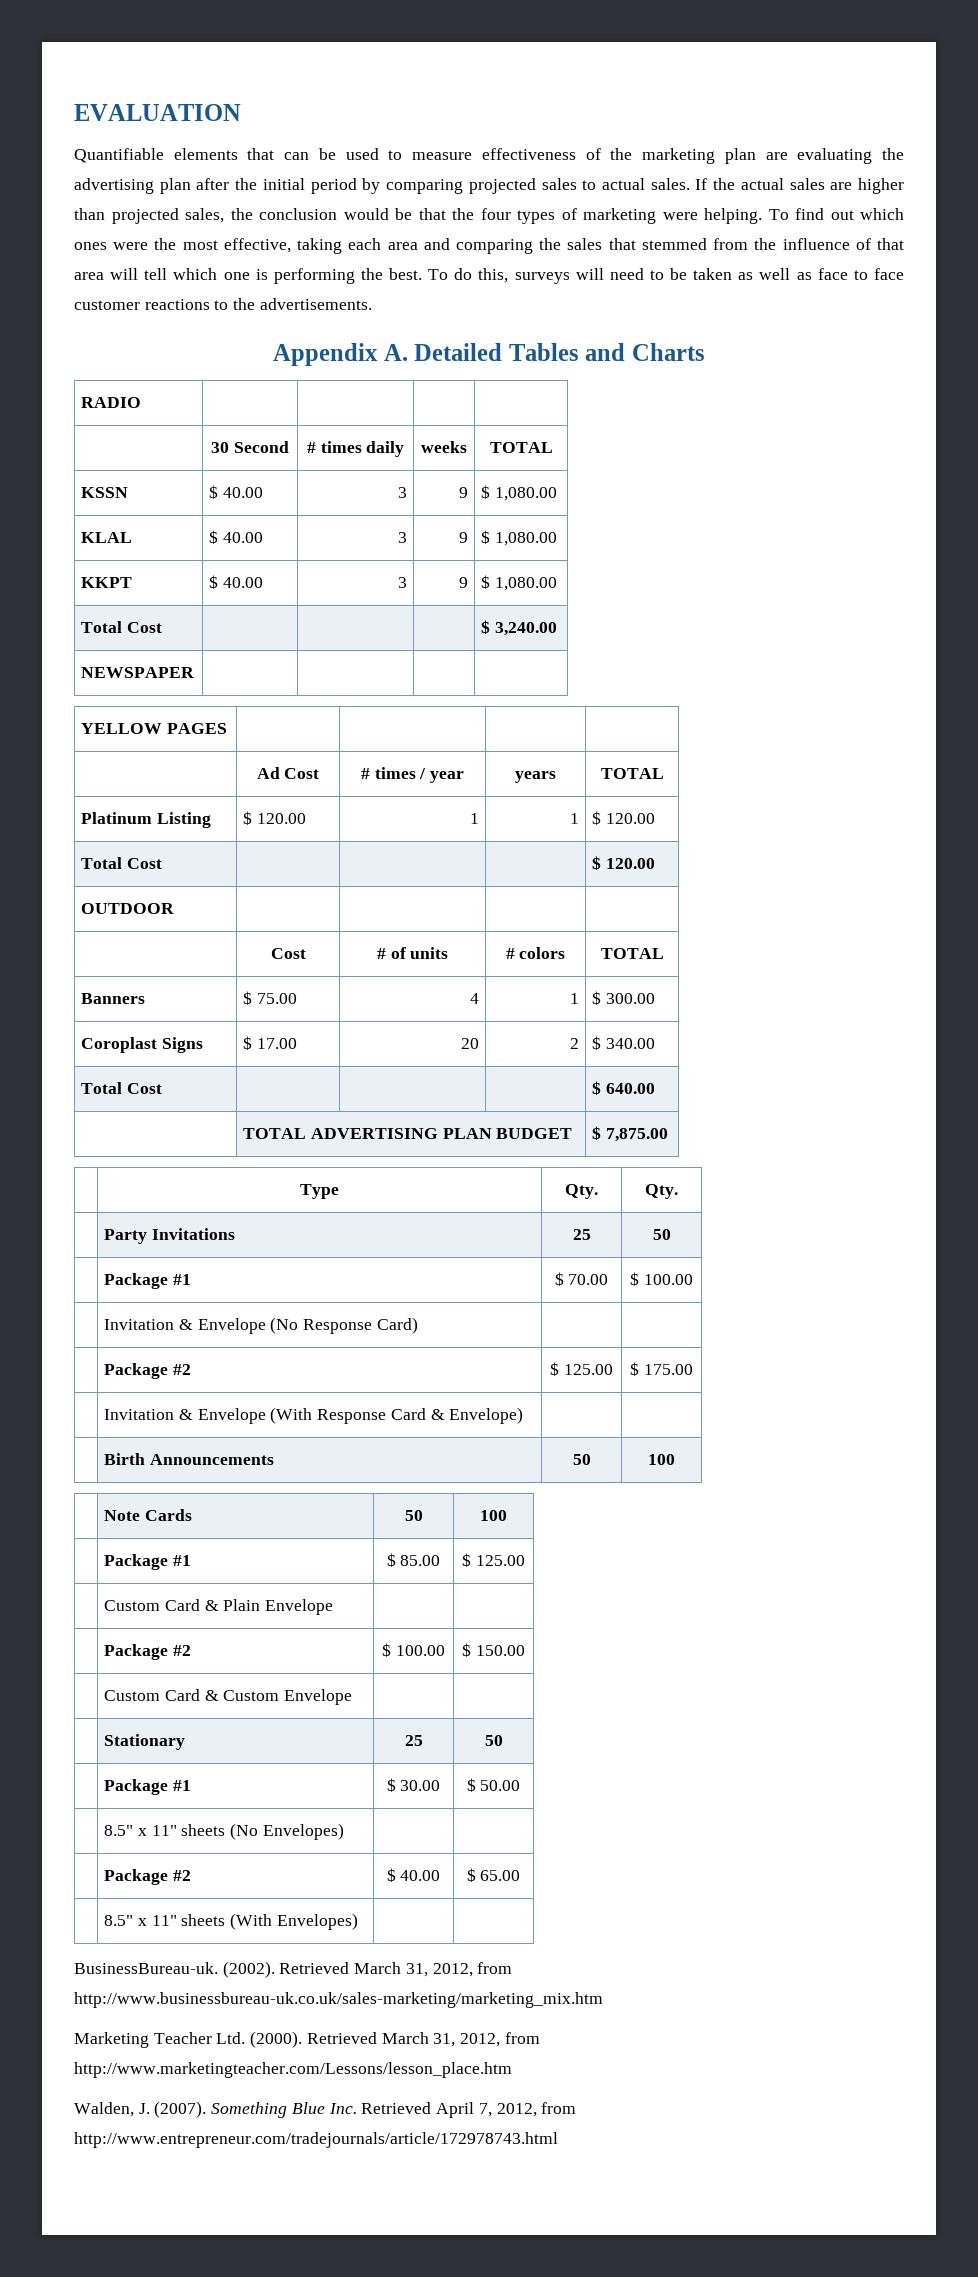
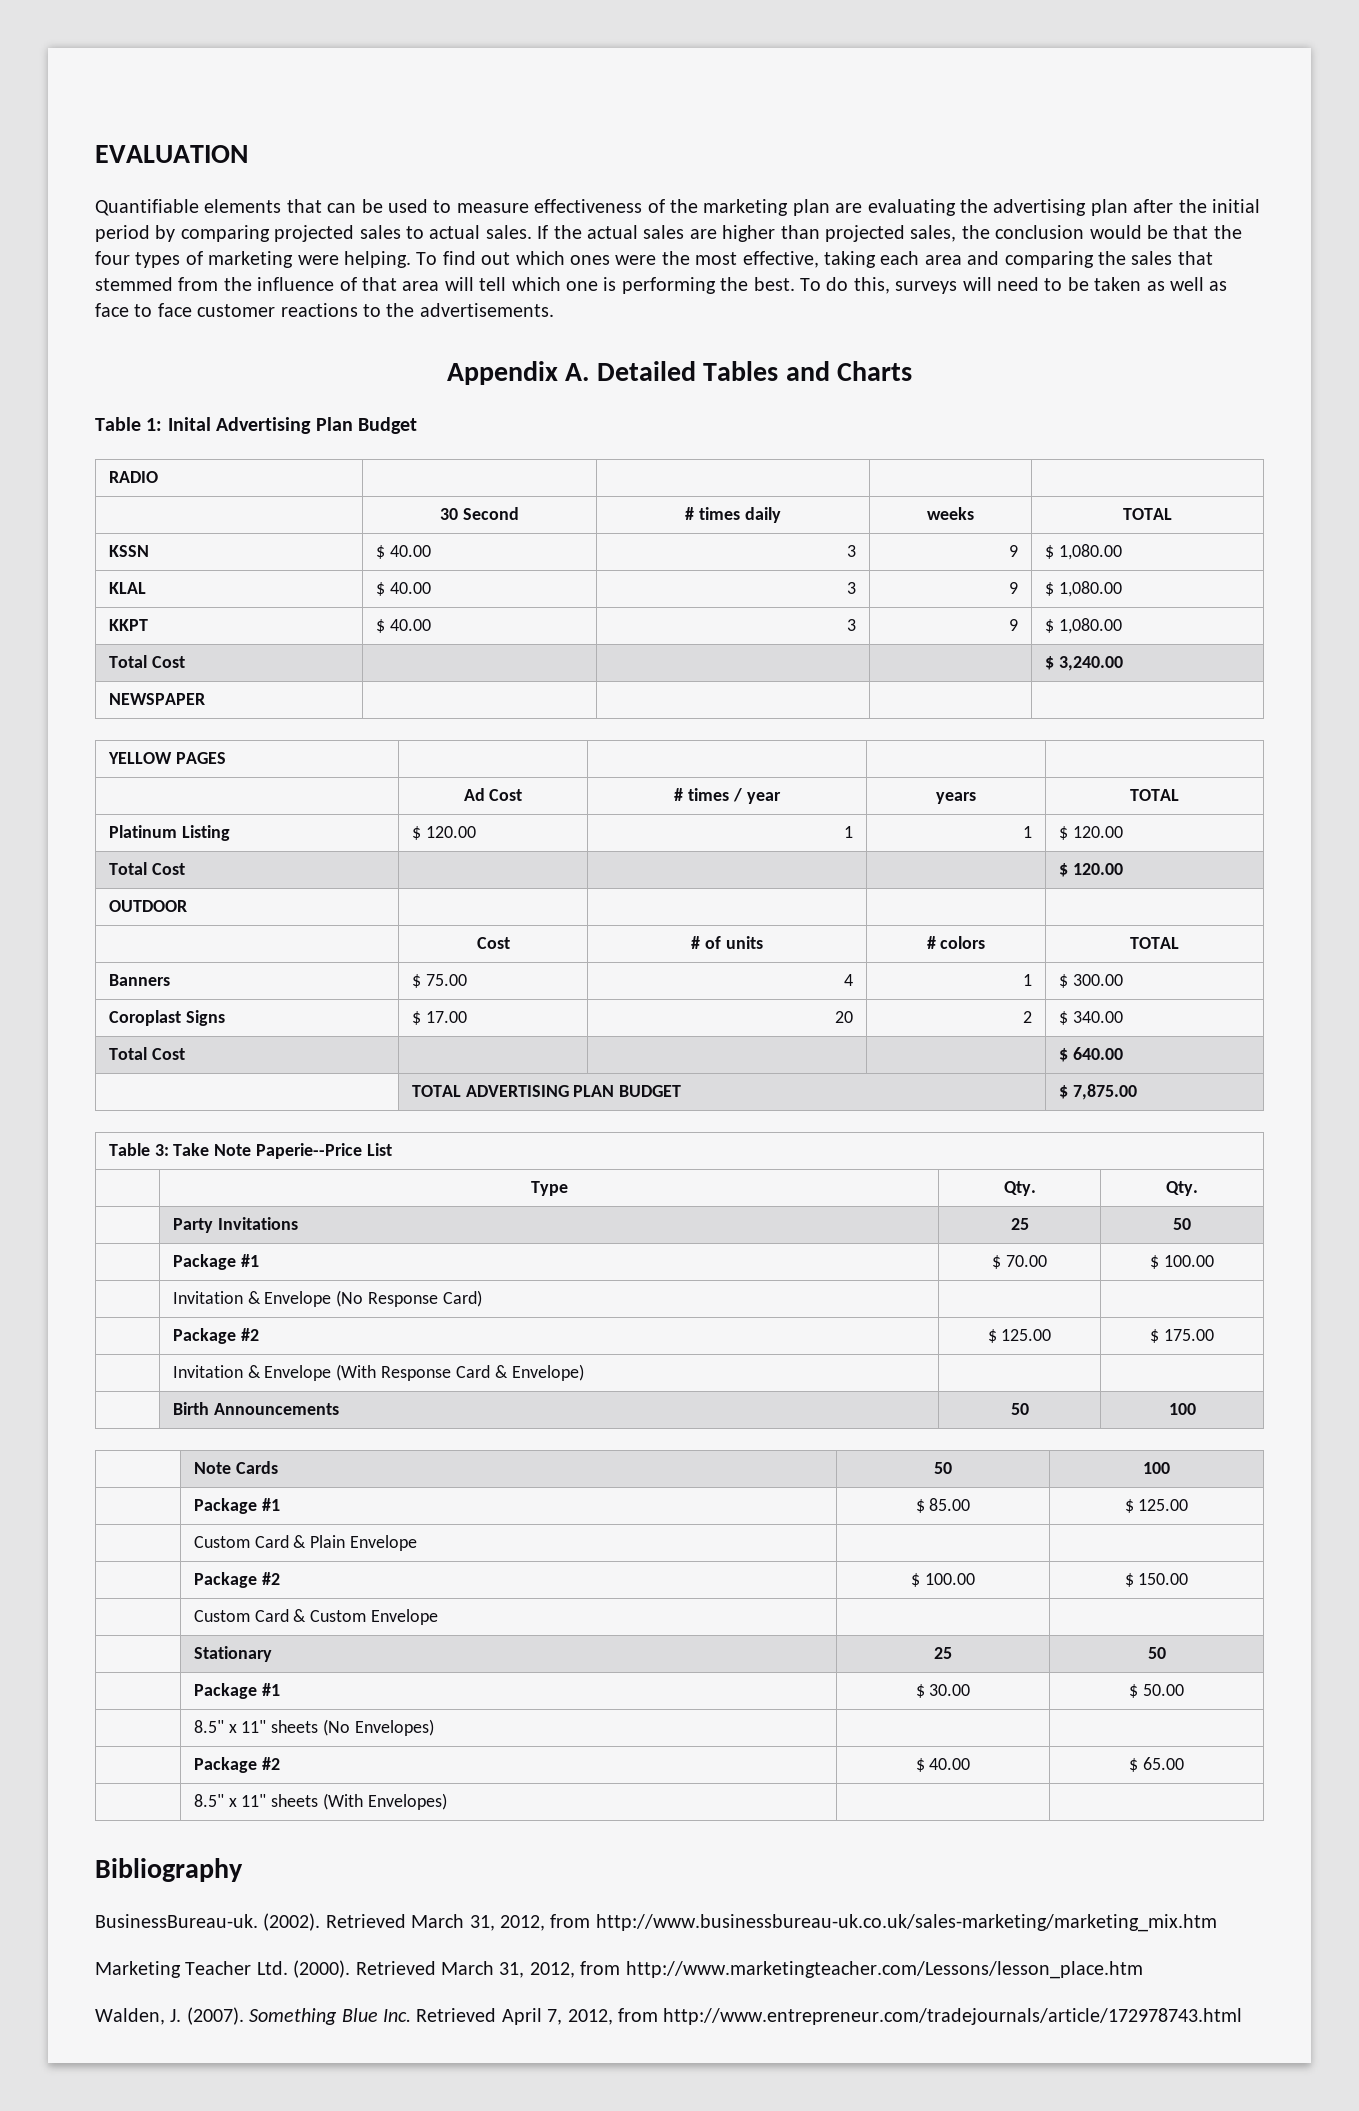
+ Table 1: Inital Advertising Plan Budget
+ Table 3: Take Note Paperie--Price List
+ Bibliography

